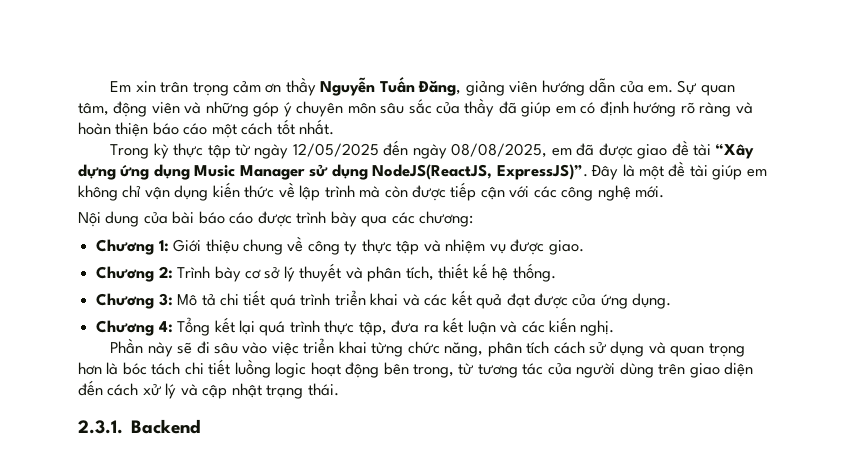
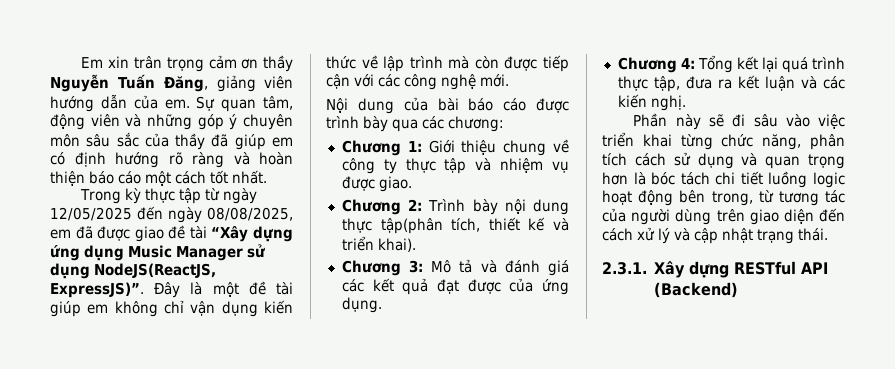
- Chương 2: Trình bày cơ sở lý thuyết và phân tích, thiết kế hệ thống.
- Chương 3: Mô tả chi tiết quá trình triển khai và các kết quả đạt được của ứng dụng.
+ Chương 2: Trình bày nội dung thực tập(phân tích, thiết kế và triển khai).
+ Chương 3: Mô tả và đánh giá các kết quả đạt được của ứng dụng.
- 2.3.1. Backend
+ 2.3.1. Xây dựng RESTful API (Backend)

